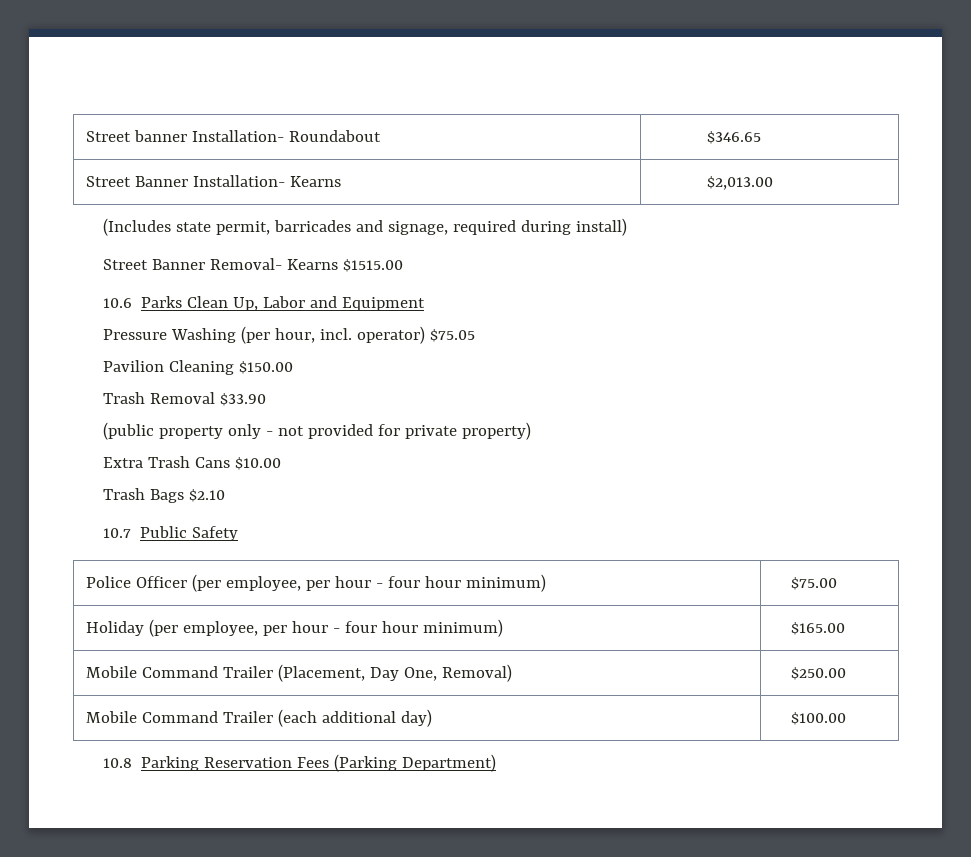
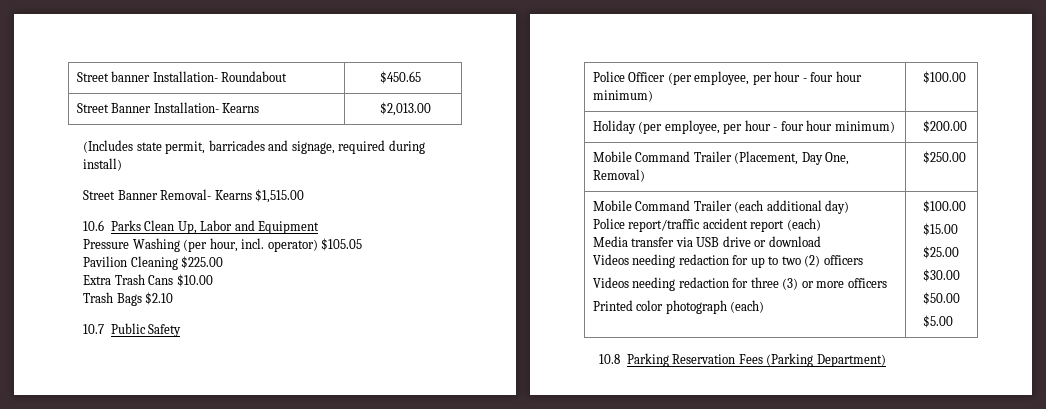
- Street banner Installation- Roundabout | $346.65
+ Street banner Installation- Roundabout | $450.65
- Street Banner Removal- Kearns $1515.00
+ Street Banner Removal- Kearns $1,515.00
- Pressure Washing (per hour, incl. operator) $75.05
+ Pressure Washing (per hour, incl. operator) $105.05
- Pavilion Cleaning $150.00
- Trash Removal $33.90
- (public property only - not provided for private property)
+ Pavilion Cleaning $225.00
- Police Officer (per employee, per hour - four hour minimum) | $75.00
+ Police Officer (per employee, per hour - four hour minimum) | $100.00
- Holiday (per employee, per hour - four hour minimum) | $165.00
+ Holiday (per employee, per hour - four hour minimum) | $200.00
- $100.00
+ Police report/traffic accident report (each)
+ Media transfer via USB drive or download
+ Videos needing redaction for up to two (2) officers
+ Videos needing redaction for three (3) or more officers
+ Printed color photograph (each) | $100.00
+ $15.00
+ $25.00
+ $30.00
+ $50.00
+ $5.00

